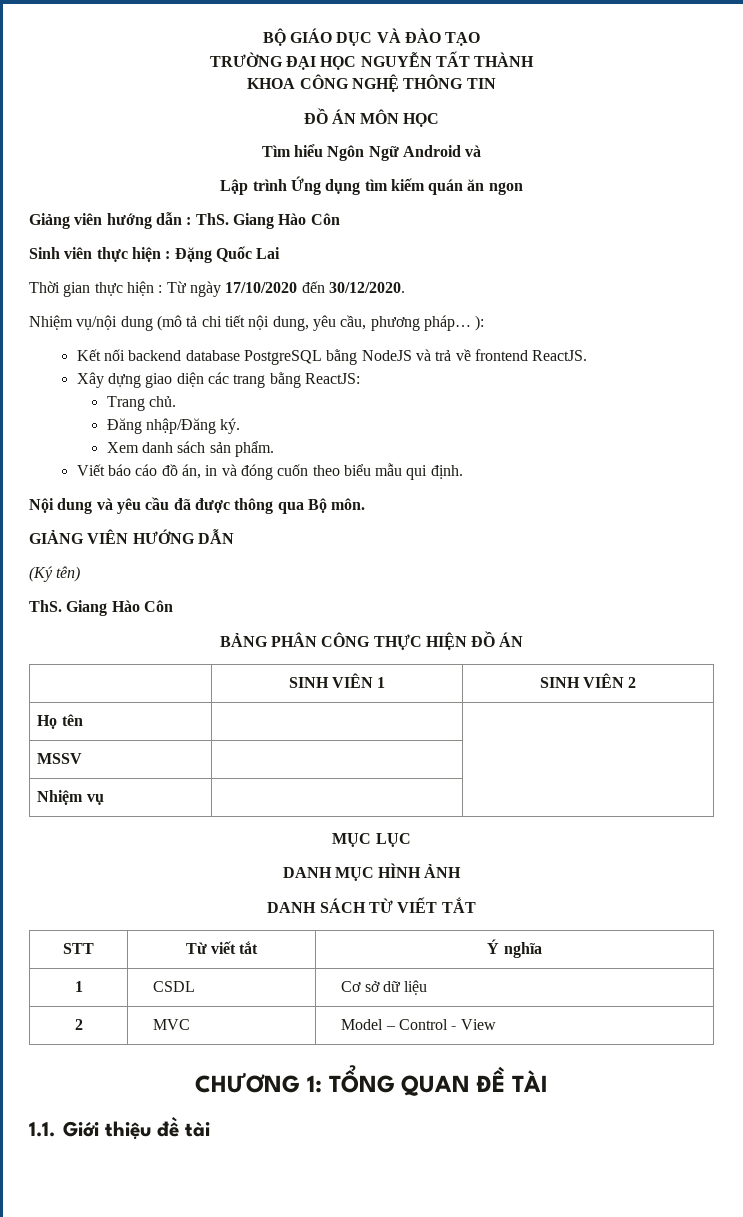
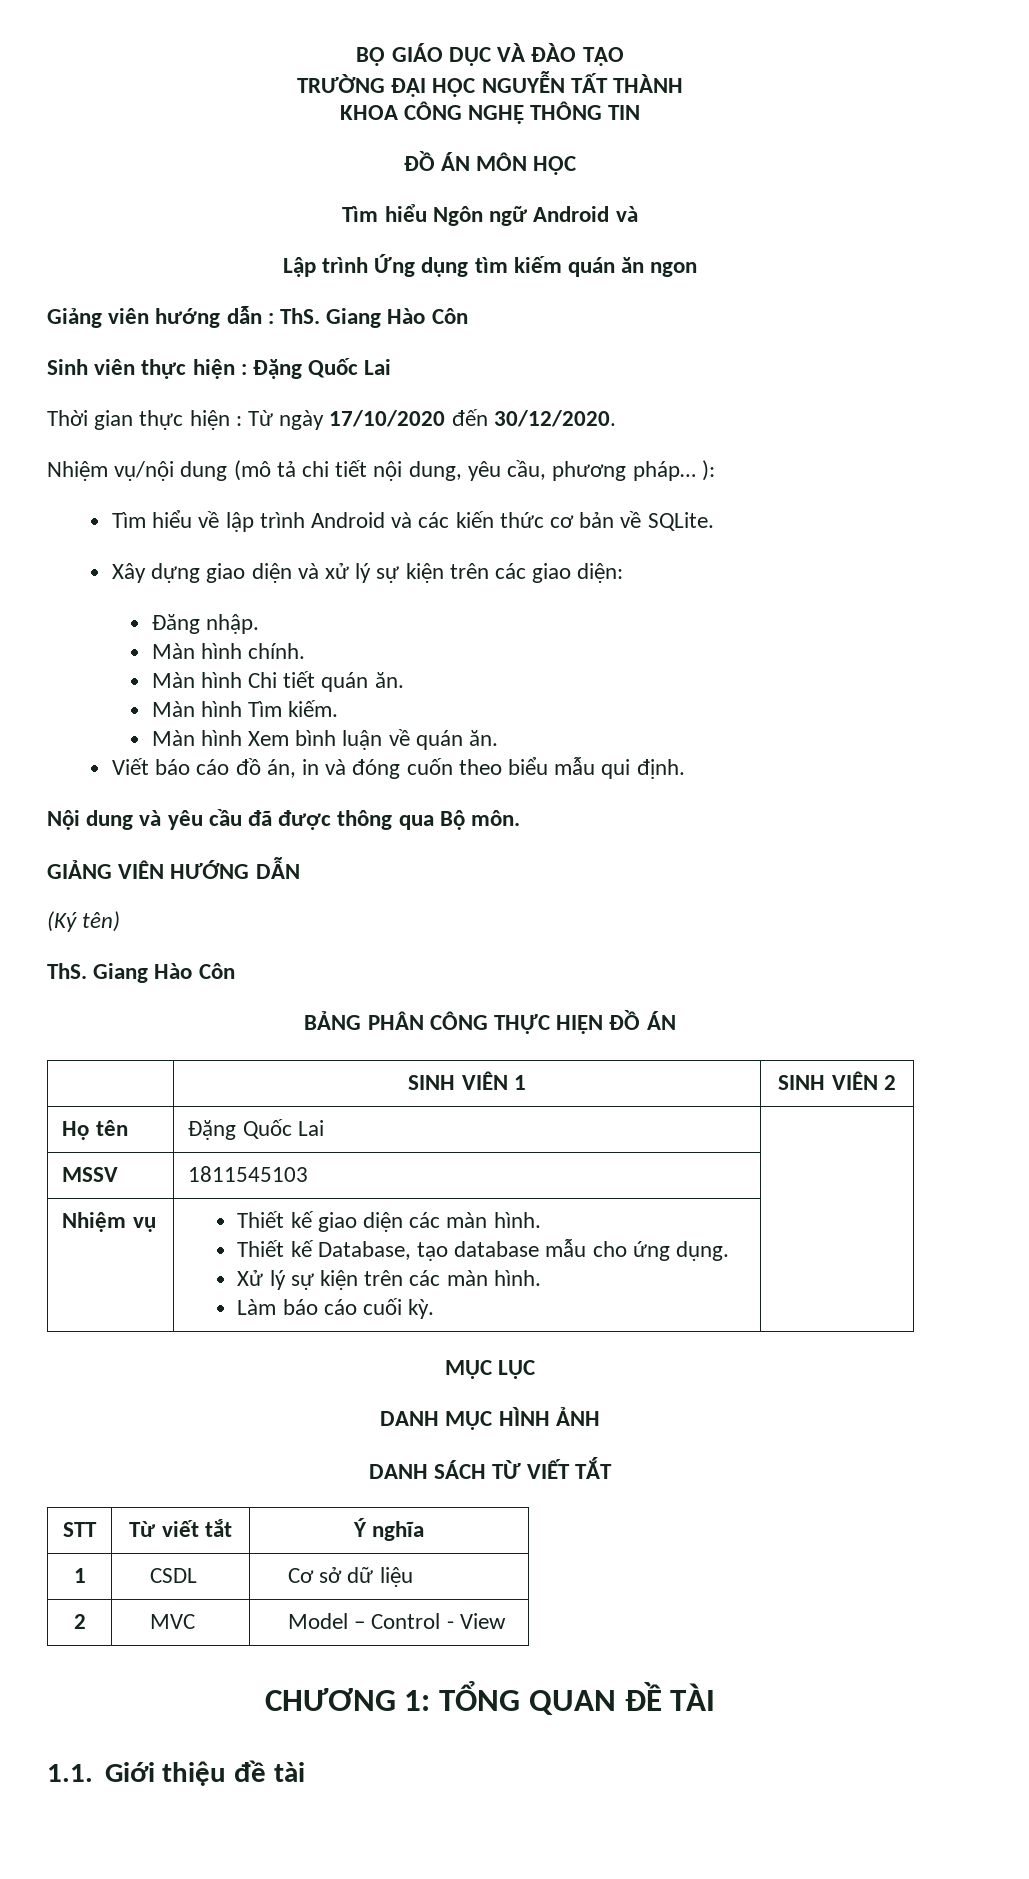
- Tìm hiểu Ngôn Ngữ Android và
+ Tìm hiểu Ngôn ngữ Android và
- Kết nối backend database PostgreSQL bằng NodeJS và trả về frontend ReactJS.
- Xây dựng giao diện các trang bằng ReactJS:
- Trang chủ.
- Đăng nhập/Đăng ký.
- Xem danh sách sản phẩm.
+ Tìm hiểu về lập trình Android và các kiến thức cơ bản về SQLite.
+ Xây dựng giao diện và xử lý sự kiện trên các giao diện:
+ Đăng nhập.
+ Màn hình chính.
+ Màn hình Chi tiết quán ăn.
+ Màn hình Tìm kiếm.
+ Màn hình Xem bình luận về quán ăn.
- Họ tên | |
+ Họ tên | Đặng Quốc Lai |
- MSSV | |
+ MSSV | 1811545103 |
- Nhiệm vụ | |
+ Nhiệm vụ | Thiết kế giao diện các màn hình.
+ Thiết kế Database, tạo database mẫu cho ứng dụng.
+ Xử lý sự kiện trên các màn hình.
+ Làm báo cáo cuối kỳ. |

